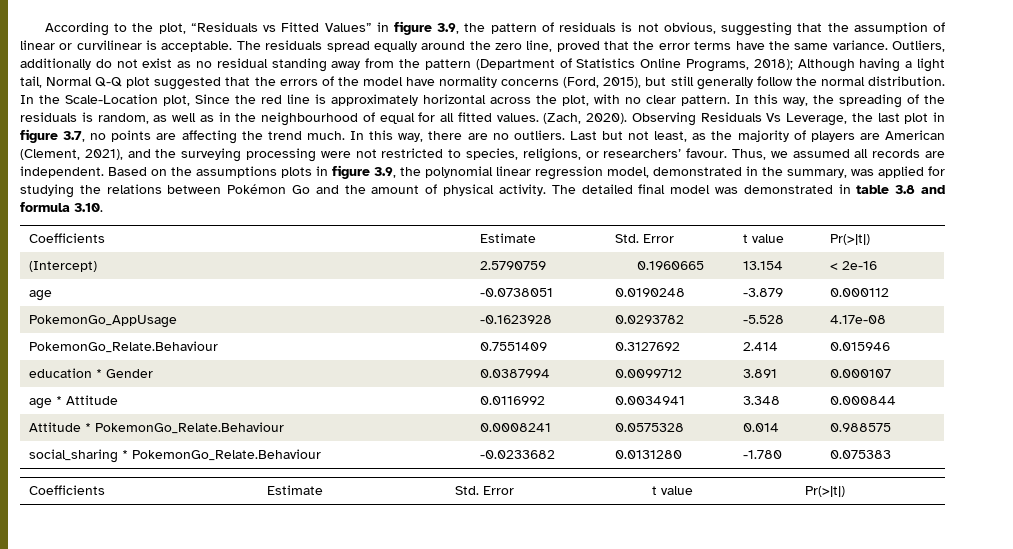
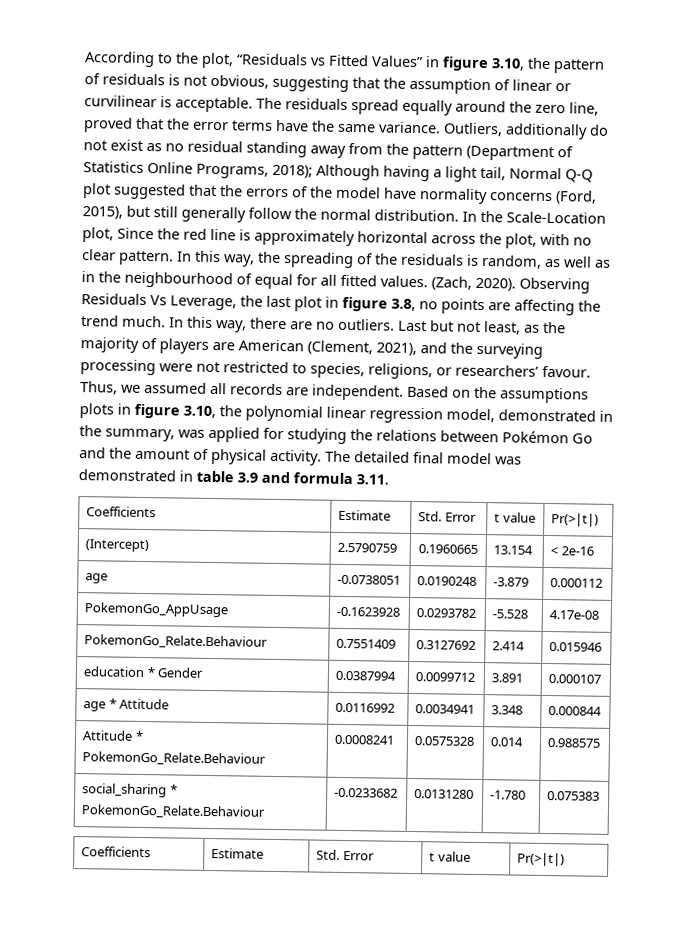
- According to the plot, “Residuals vs Fitted Values” in figure 3.9, the pattern of residuals is not obvious, suggesting that the assumption of linear or curvilinear is acceptable.
+ According to the plot, “Residuals vs Fitted Values” in figure 3.10, the pattern of residuals is not obvious, suggesting that the assumption of linear or curvilinear is acceptable.
- Observing Residuals Vs Leverage, the last plot in figure 3.7, no points are affecting the trend much.
+ Observing Residuals Vs Leverage, the last plot in figure 3.8, no points are affecting the trend much.
- Based on the assumptions plots in figure 3.9, the polynomial linear regression model, demonstrated in the summary, was applied for studying the relations between Pokémon Go and the amount of physical activity.
+ Based on the assumptions plots in figure 3.10, the polynomial linear regression model, demonstrated in the summary, was applied for studying the relations between Pokémon Go and the amount of physical activity.
- The detailed final model was demonstrated in table 3.8 and formula 3.10.
+ The detailed final model was demonstrated in table 3.9 and formula 3.11.

